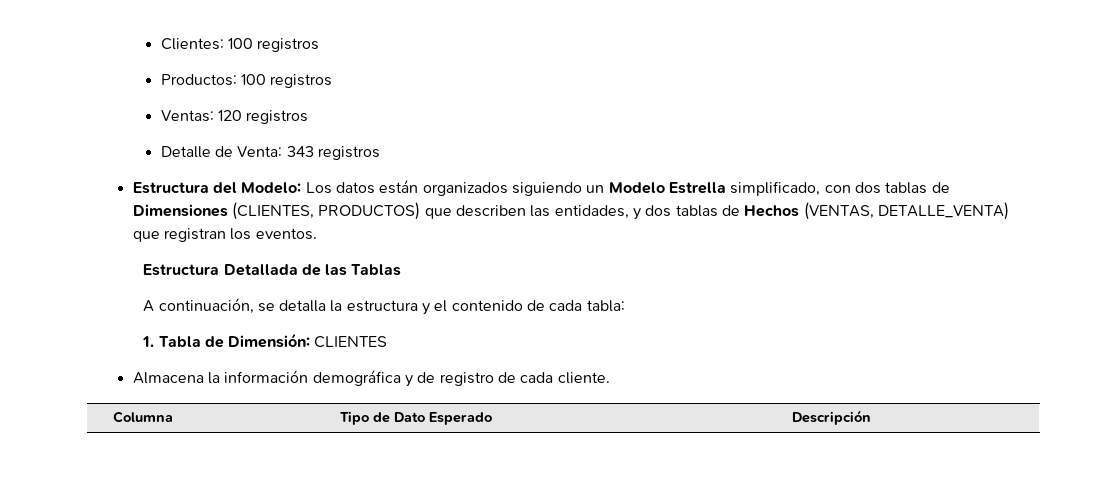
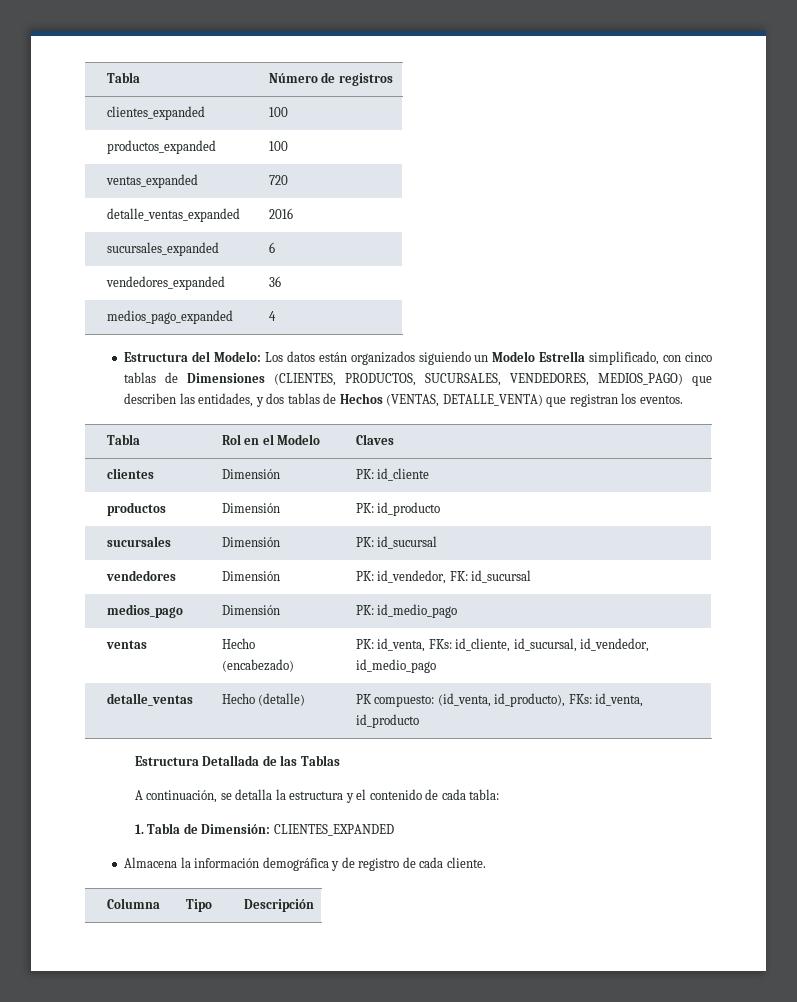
- Clientes: 100 registros
- Productos: 100 registros
- Ventas: 120 registros
- Detalle de Venta: 343 registros
+ Tabla | Número de registros
+ clientes_expanded | 100
+ productos_expanded | 100
+ ventas_expanded | 720
+ detalle_ventas_expanded | 2016
+ sucursales_expanded | 6
+ vendedores_expanded | 36
+ medios_pago_expanded | 4
- Estructura del Modelo: Los datos están organizados siguiendo un Modelo Estrella simplificado, con dos tablas de Dimensiones (CLIENTES, PRODUCTOS) que describen las entidades, y dos tablas de Hechos (VENTAS, DETALLE_VENTA) que registran los eventos.
+ Estructura del Modelo: Los datos están organizados siguiendo un Modelo Estrella simplificado, con cinco tablas de Dimensiones (CLIENTES, PRODUCTOS, SUCURSALES, VENDEDORES, MEDIOS_PAGO) que describen las entidades, y dos tablas de Hechos (VENTAS, DETALLE_VENTA) que registran los eventos.
+ Tabla | Rol en el Modelo | Claves
+ clientes | Dimensión | PK: id_cliente
+ productos | Dimensión | PK: id_producto
+ sucursales | Dimensión | PK: id_sucursal
+ vendedores | Dimensión | PK: id_vendedor, FK: id_sucursal
+ medios_pago | Dimensión | PK: id_medio_pago
+ ventas | Hecho (encabezado) | PK: id_venta, FKs: id_cliente, id_sucursal, id_vendedor, id_medio_pago
+ detalle_ventas | Hecho (detalle) | PK compuesto: (id_venta, id_producto), FKs: id_venta, id_producto
- 1. Tabla de Dimensión: CLIENTES
+ 1. Tabla de Dimensión: CLIENTES_EXPANDED
- Columna | Tipo de Dato Esperado | Descripción
+ Columna | Tipo | Descripción

